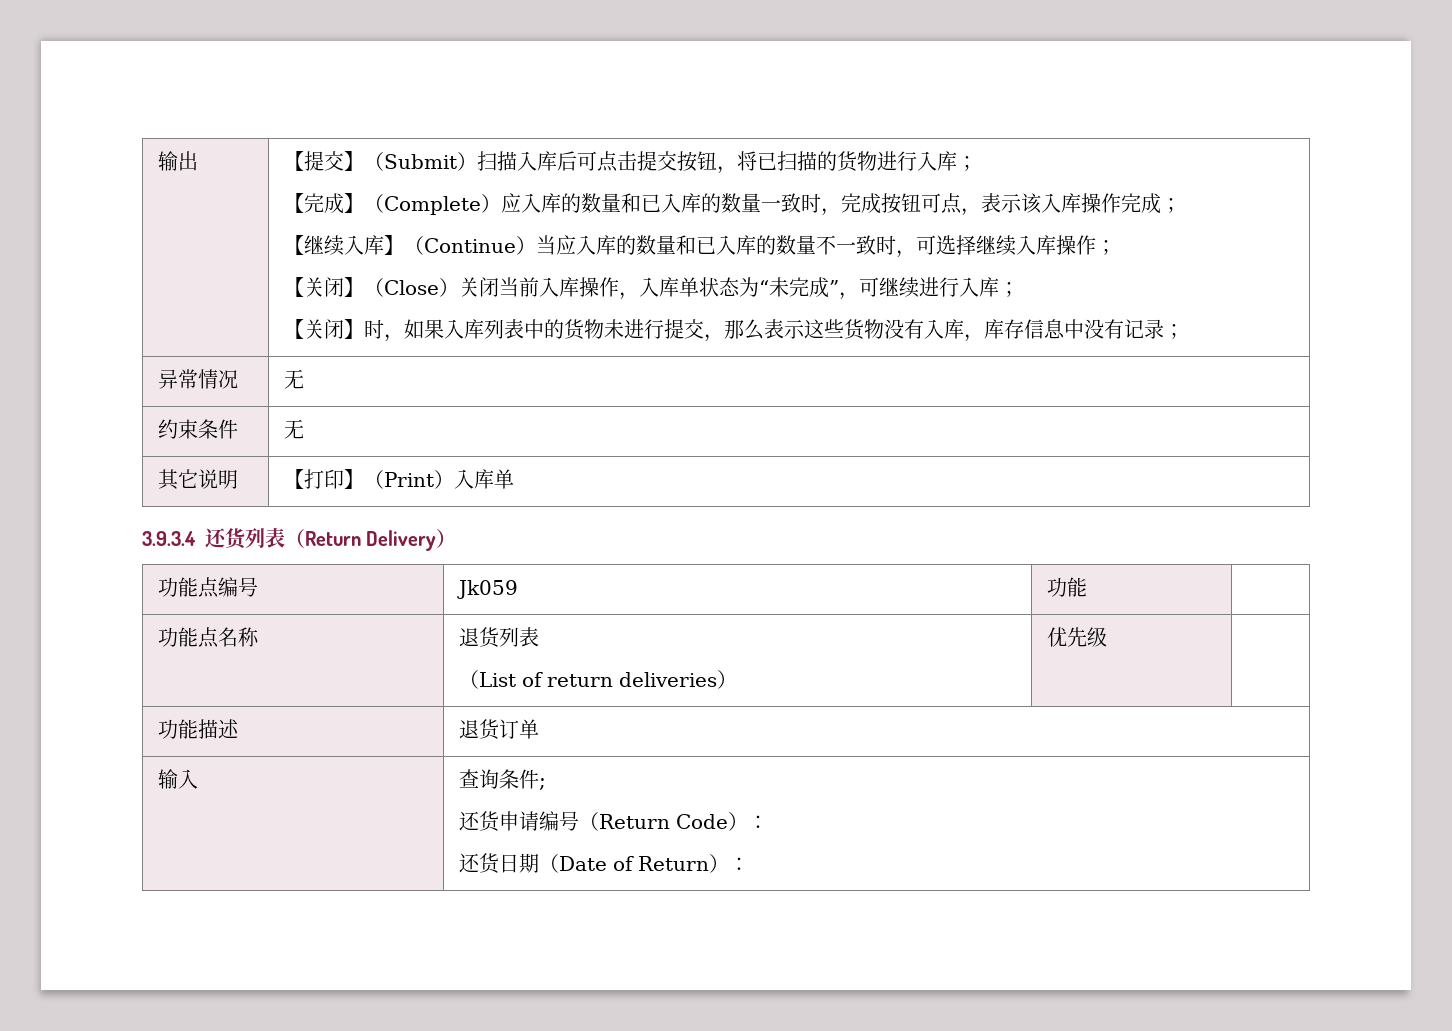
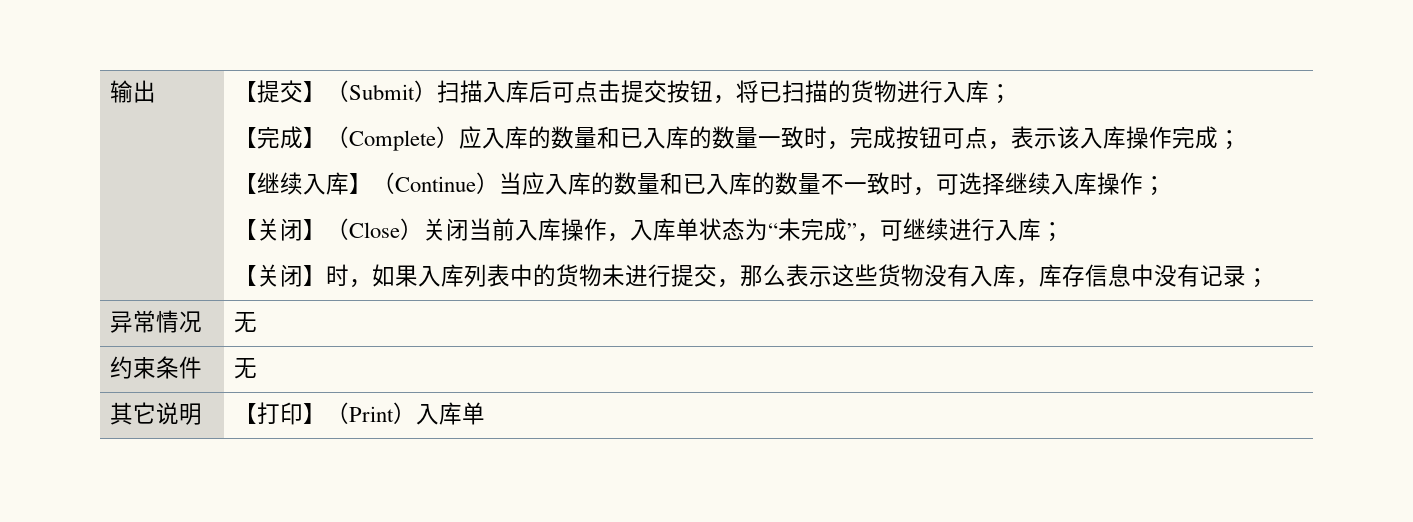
- 3.9.3.4还货列表（Return Delivery）
- 功能点编号 | Jk059 | 功能 |
- 功能点名称 | 退货列表
- （List of return deliveries） | 优先级 |
- 功能描述 | 退货订单
- 输入 | 查询条件;
- 还货申请编号（Return Code）：
- 还货日期（Date of Return）：

